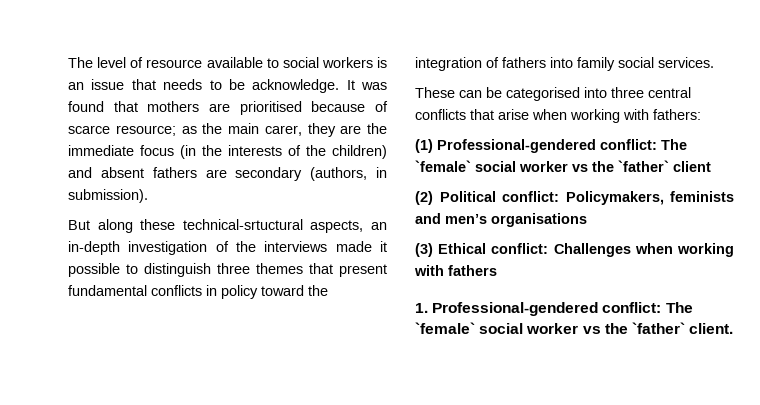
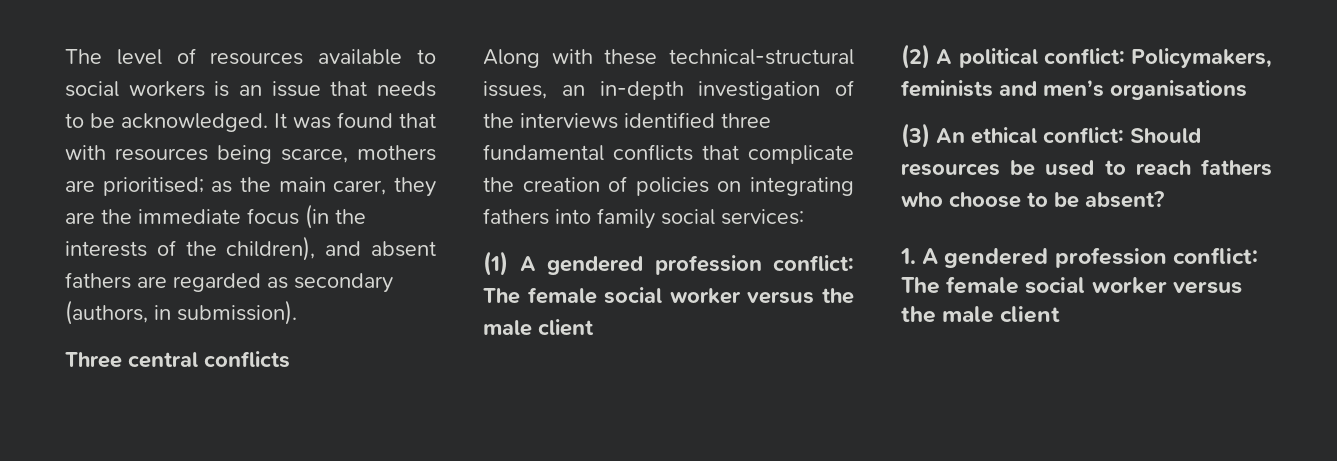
- The level of resource available to social workers is an issue that needs to be acknowledge.
+ The level of resources available to social workers is an issue that needs to be acknowledged.
- It was found that mothers are prioritised because of scarce resource; as the main carer, they are the immediate focus (in the interests of the children) and absent fathers are secondary (authors, in submission).
+ It was found that with resources being scarce, mothers are prioritised; as the main carer, they are the immediate focus (in the interests of the children), and absent fathers are regarded as secondary (authors, in submission).
- But along these technical-srtuctural aspects, an in-depth investigation of the interviews made it possible to distinguish three themes that present fundamental conflicts in policy toward the integration of fathers into family social services.
- These can be categorised into three central conflicts that arise when working with fathers:
- (1) Professional-gendered conflict: The `female` social worker vs the `father` client
+ Three central conflicts
+ Along with these technical-structural issues, an in-depth investigation of the interviews identified three fundamental conflicts that complicate the creation of policies on integrating fathers into family social services:
+ (1) A gendered profession conflict: The female social worker versus the male client
- (2) Political conflict: Policymakers, feminists and men’s organisations
+ (2) A political conflict: Policymakers, feminists and men’s organisations
- (3) Ethical conflict: Challenges when working with fathers
- 1. Professional-gendered conflict: The `female` social worker vs the `father` client.
+ (3) An ethical conflict: Should resources be used to reach fathers who choose to be absent?
+ 1. A gendered profession conflict: The female social worker versus the male client

